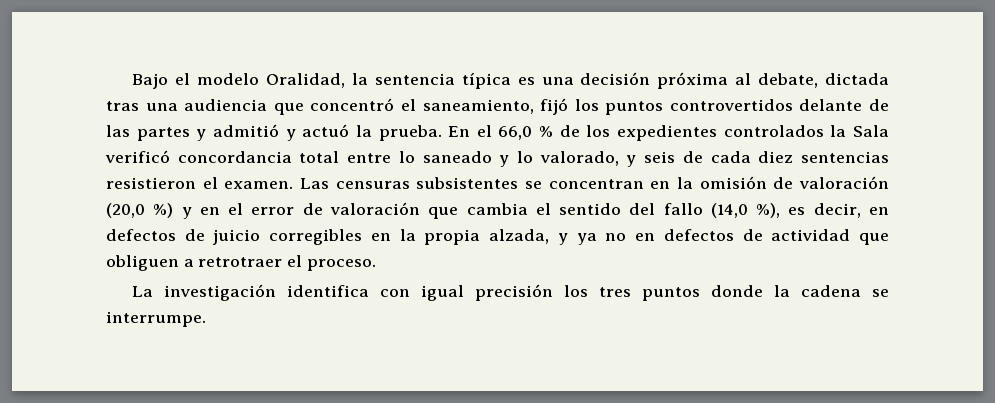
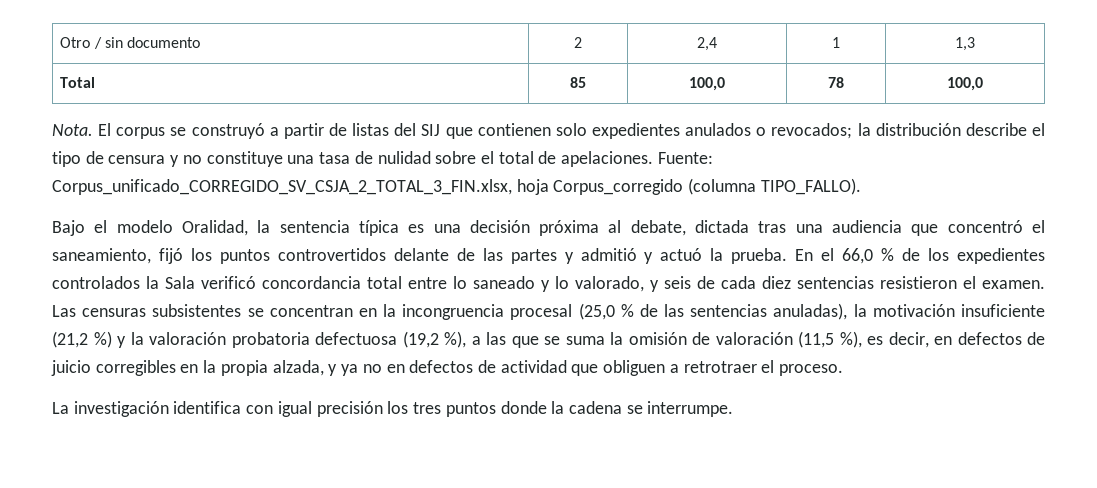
+ Otro / sin documento | 2 | 2,4 | 1 | 1,3
+ Total | 85 | 100,0 | 78 | 100,0
+ Nota. El corpus se construyó a partir de listas del SIJ que contienen solo expedientes anulados o revocados; la distribución describe el tipo de censura y no constituye una tasa de nulidad sobre el total de apelaciones. Fuente: Corpus_unificado_CORREGIDO_SV_CSJA_2_TOTAL_3_FIN.xlsx, hoja Corpus_corregido (columna TIPO_FALLO).
- Las censuras subsistentes se concentran en la omisión de valoración (20,0 %) y en el error de valoración que cambia el sentido del fallo (14,0 %), es decir, en defectos de juicio corregibles en la propia alzada, y ya no en defectos de actividad que obliguen a retrotraer el proceso.
+ Las censuras subsistentes se concentran en la incongruencia procesal (25,0 % de las sentencias anuladas), la motivación insuficiente (21,2 %) y la valoración probatoria defectuosa (19,2 %), a las que se suma la omisión de valoración (11,5 %), es decir, en defectos de juicio corregibles en la propia alzada, y ya no en defectos de actividad que obliguen a retrotraer el proceso.

